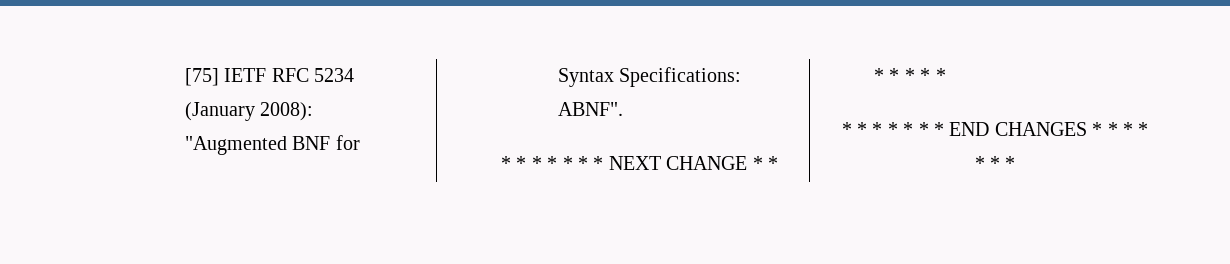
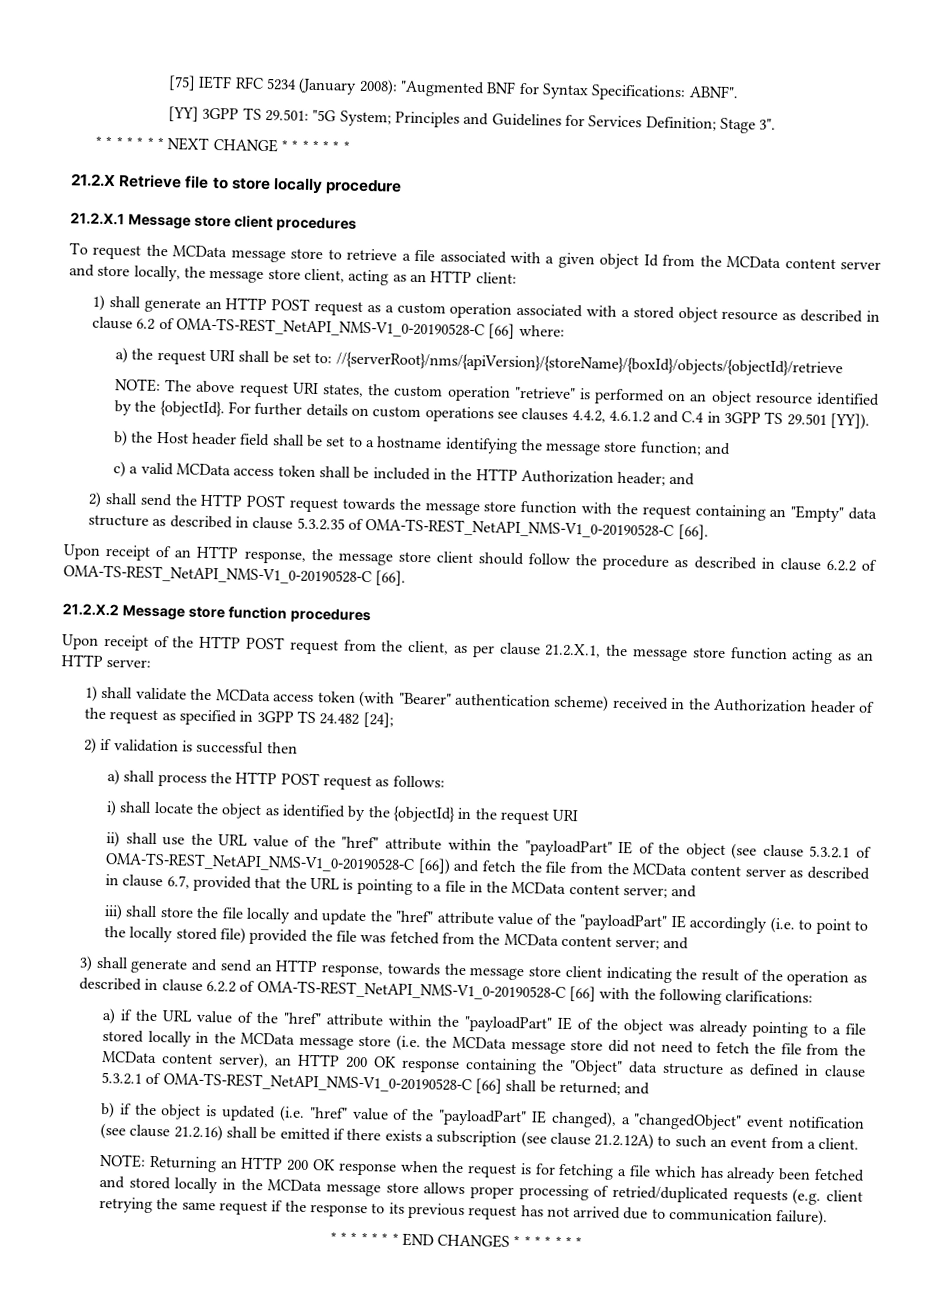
+ [YY] 3GPP TS 29.501: "5G System; Principles and Guidelines for Services Definition; Stage 3".
+ 21.2.X Retrieve file to store locally procedure
+ 21.2.X.1 Message store client procedures
+ To request the MCData message store to retrieve a file associated with a given object Id from the MCData content server and store locally, the message store client, acting as an HTTP client:
+ 1) shall generate an HTTP POST request as a custom operation associated with a stored object resource as described in clause 6.2 of OMA-TS-REST_NetAPI_NMS-V1_0-20190528-C [66] where:
+ a) the request URI shall be set to: //{serverRoot}/nms/{apiVersion}/{storeName}/{boxId}/objects/{objectId}/retrieve
+ NOTE: The above request URI states, the custom operation "retrieve" is performed on an object resource identified by the {objectId}. For further details on custom operations see clauses 4.4.2, 4.6.1.2 and C.4 in 3GPP TS 29.501 [YY]).
+ b) the Host header field shall be set to a hostname identifying the message store function; and
+ c) a valid MCData access token shall be included in the HTTP Authorization header; and
+ 2) shall send the HTTP POST request towards the message store function with the request containing an "Empty" data structure as described in clause 5.3.2.35 of OMA-TS-REST_NetAPI_NMS-V1_0-20190528-C [66].
+ Upon receipt of an HTTP response, the message store client should follow the procedure as described in clause 6.2.2 of OMA-TS-REST_NetAPI_NMS-V1_0-20190528-C [66].
+ 21.2.X.2 Message store function procedures
+ Upon receipt of the HTTP POST request from the client, as per clause 21.2.X.1, the message store function acting as an HTTP server:
+ 1) shall validate the MCData access token (with "Bearer" authentication scheme) received in the Authorization header of the request as specified in 3GPP TS 24.482 [24];
+ 2) if validation is successful then
+ a) shall process the HTTP POST request as follows:
+ i) shall locate the object as identified by the {objectId} in the request URI
+ ii) shall use the URL value of the "href" attribute within the "payloadPart" IE of the object (see clause 5.3.2.1 of OMA-TS-REST_NetAPI_NMS-V1_0-20190528-C [66]) and fetch the file from the MCData content server as described in clause 6.7, provided that the URL is pointing to a file in the MCData content server; and
+ iii) shall store the file locally and update the "href" attribute value of the "payloadPart" IE accordingly (i.e. to point to the locally stored file) provided the file was fetched from the MCData content server; and
+ 3) shall generate and send an HTTP response, towards the message store client indicating the result of the operation as described in clause 6.2.2 of OMA-TS-REST_NetAPI_NMS-V1_0-20190528-C [66] with the following clarifications:
+ a) if the URL value of the "href" attribute within the "payloadPart" IE of the object was already pointing to a file stored locally in the MCData message store (i.e. the MCData message store did not need to fetch the file from the MCData content server), an HTTP 200 OK response containing the "Object" data structure as defined in clause 5.3.2.1 of OMA-TS-REST_NetAPI_NMS-V1_0-20190528-C [66] shall be returned; and
+ b) if the object is updated (i.e. "href" value of the "payloadPart" IE changed), a "changedObject" event notification (see clause 21.2.16) shall be emitted if there exists a subscription (see clause 21.2.12A) to such an event from a client.
+ NOTE: Returning an HTTP 200 OK response when the request is for fetching a file which has already been fetched and stored locally in the MCData message store allows proper processing of retried/duplicated requests (e.g. client retrying the same request if the response to its previous request has not arrived due to communication failure).

